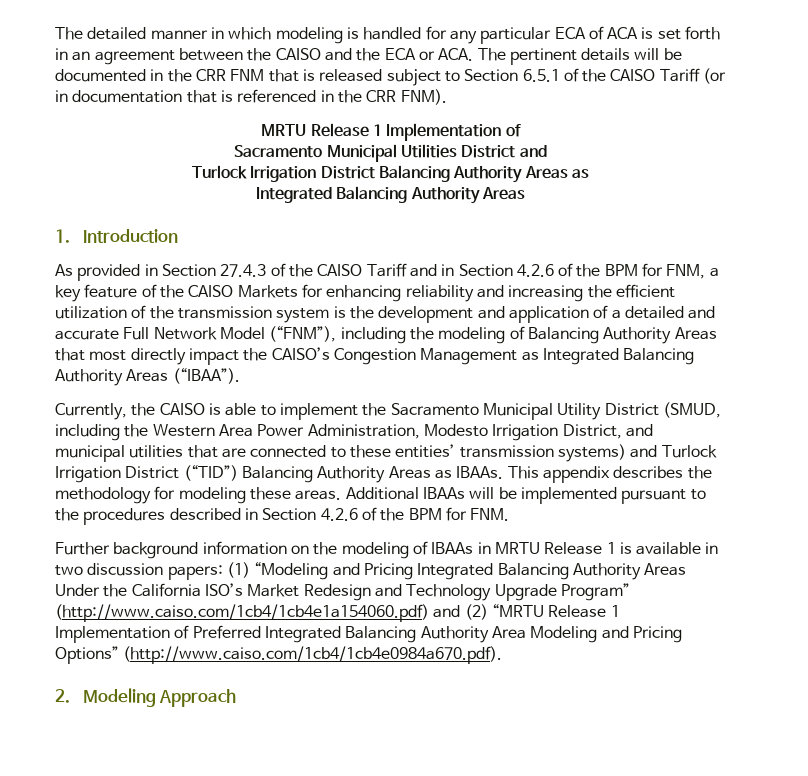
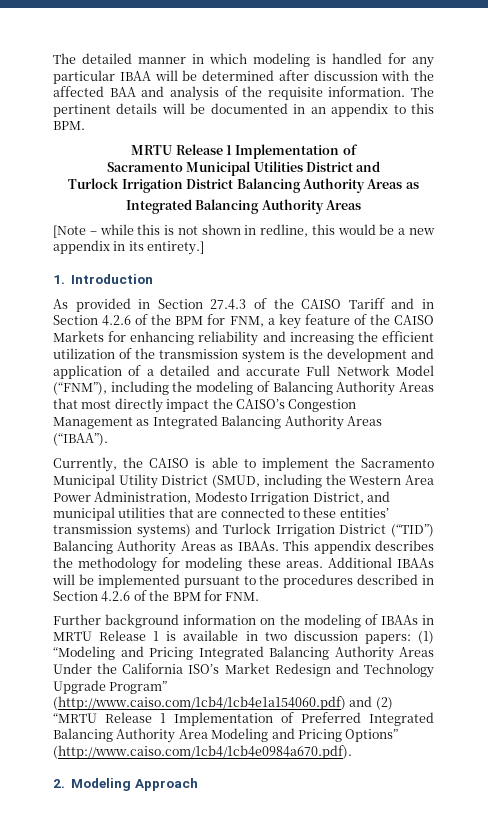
- The detailed manner in which modeling is handled for any particular ECA of ACA is set forth in an agreement between the CAISO and the ECA or ACA. The pertinent details will be documented in the CRR FNM that is released subject to Section 6.5.1 of the CAISO Tariff (or in documentation that is referenced in the CRR FNM).
+ The detailed manner in which modeling is handled for any particular IBAA will be determined after discussion with the affected BAA and analysis of the requisite information. The pertinent details will be documented in an appendix to this BPM.
+ [Note – while this is not shown in redline, this would be a new appendix in its entirety.]

